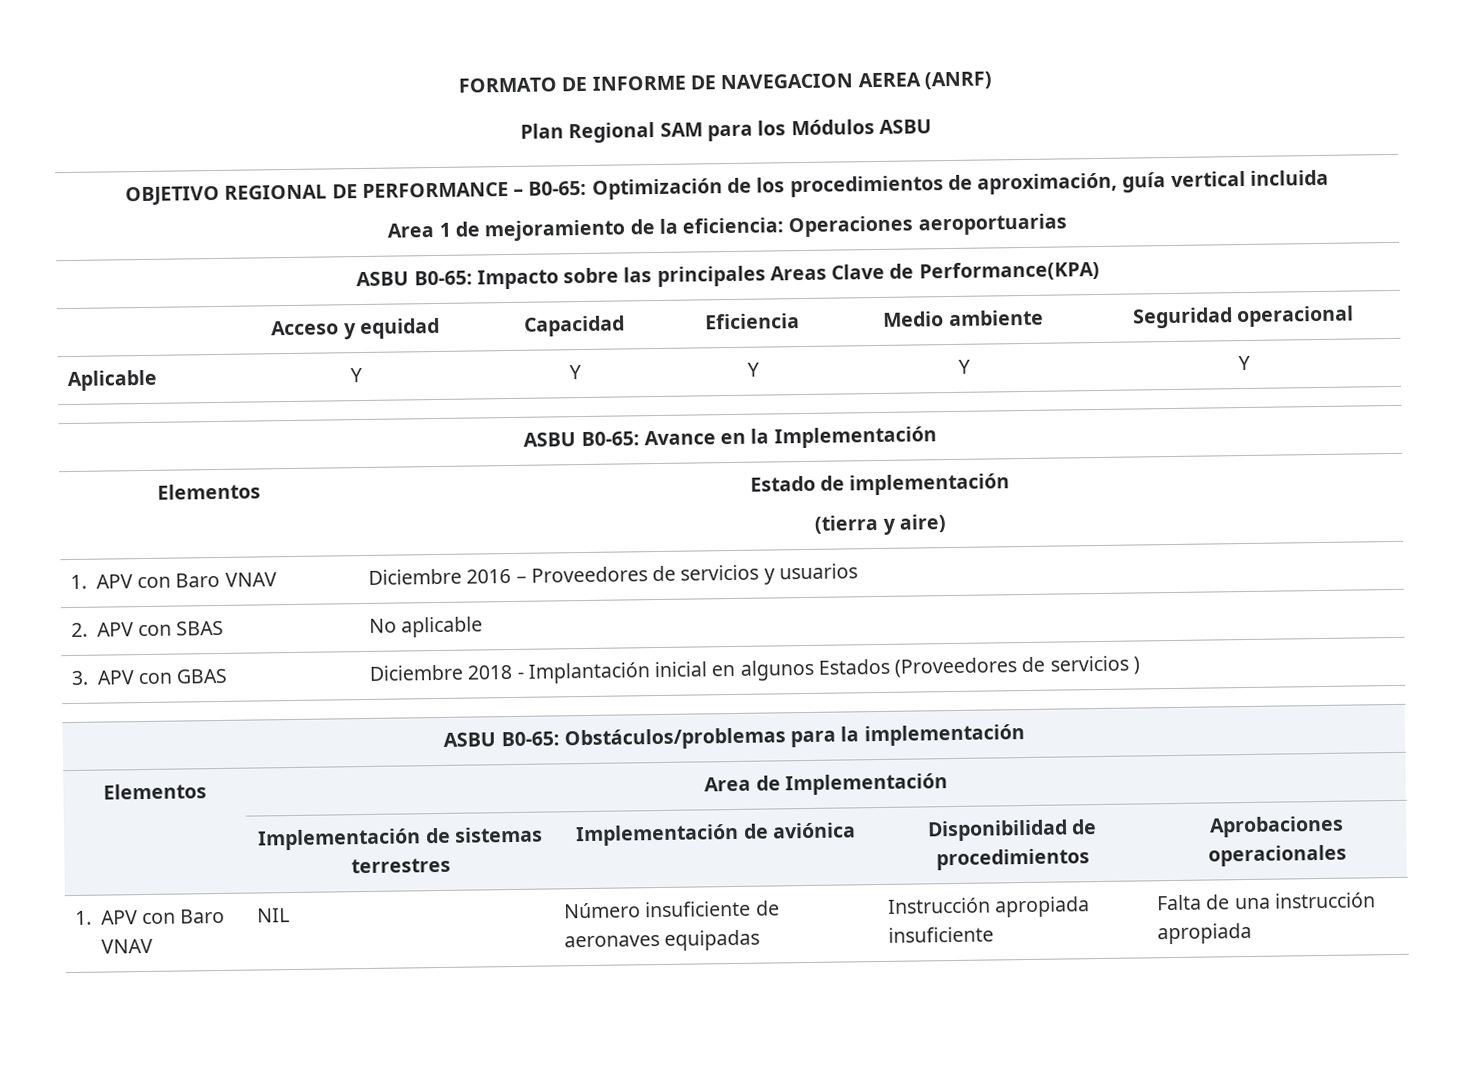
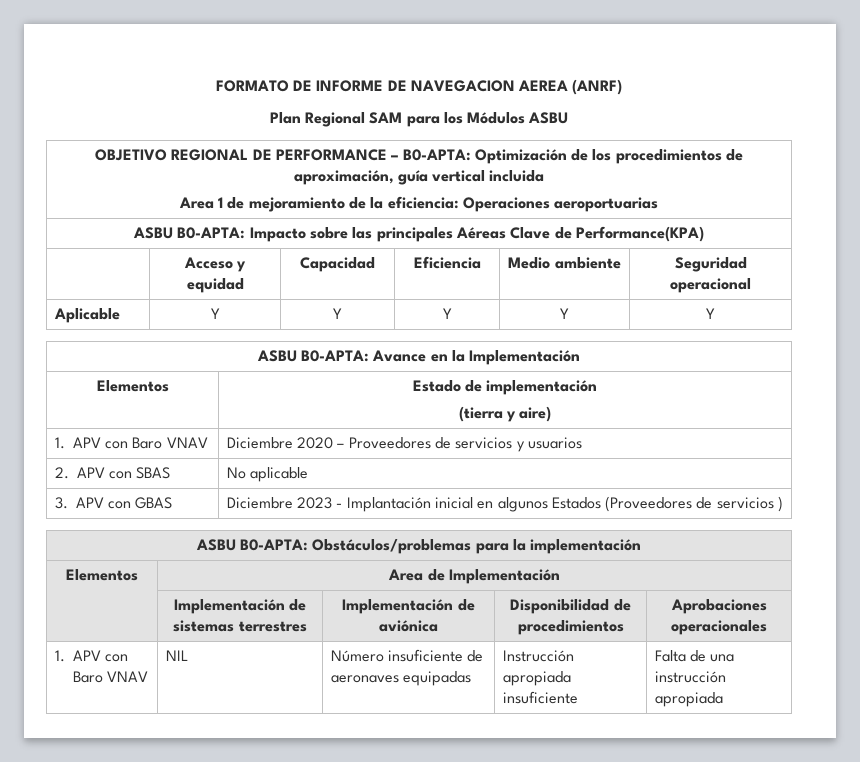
- OBJETIVO REGIONAL DE PERFORMANCE – B0-65: Optimización de los procedimientos de aproximación, guía vertical incluida
+ OBJETIVO REGIONAL DE PERFORMANCE – B0-APTA: Optimización de los procedimientos de aproximación, guía vertical incluida
- ASBU B0-65: Impacto sobre las principales Areas Clave de Performance(KPA)
+ ASBU B0-APTA: Impacto sobre las principales Aéreas Clave de Performance(KPA)
- ASBU B0-65: Avance en la Implementación
+ ASBU B0-APTA: Avance en la Implementación
- 1. APV con Baro VNAV | Diciembre 2016 – Proveedores de servicios y usuarios
+ 1. APV con Baro VNAV | Diciembre 2020 – Proveedores de servicios y usuarios
- 3. APV con GBAS | Diciembre 2018 - Implantación inicial en algunos Estados (Proveedores de servicios )
+ 3. APV con GBAS | Diciembre 2023 - Implantación inicial en algunos Estados (Proveedores de servicios )
- ASBU B0-65: Obstáculos/problemas para la implementación
+ ASBU B0-APTA: Obstáculos/problemas para la implementación

